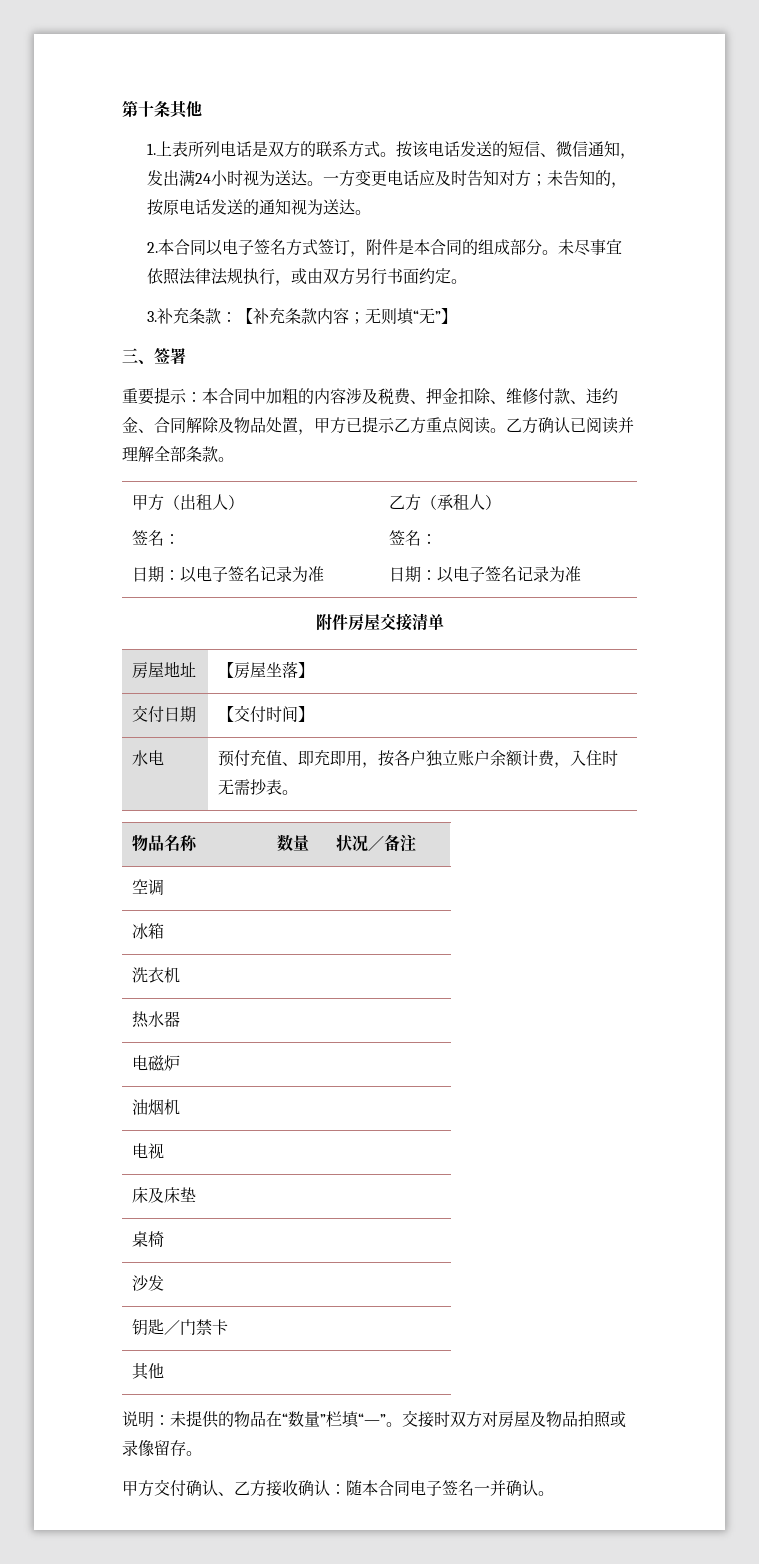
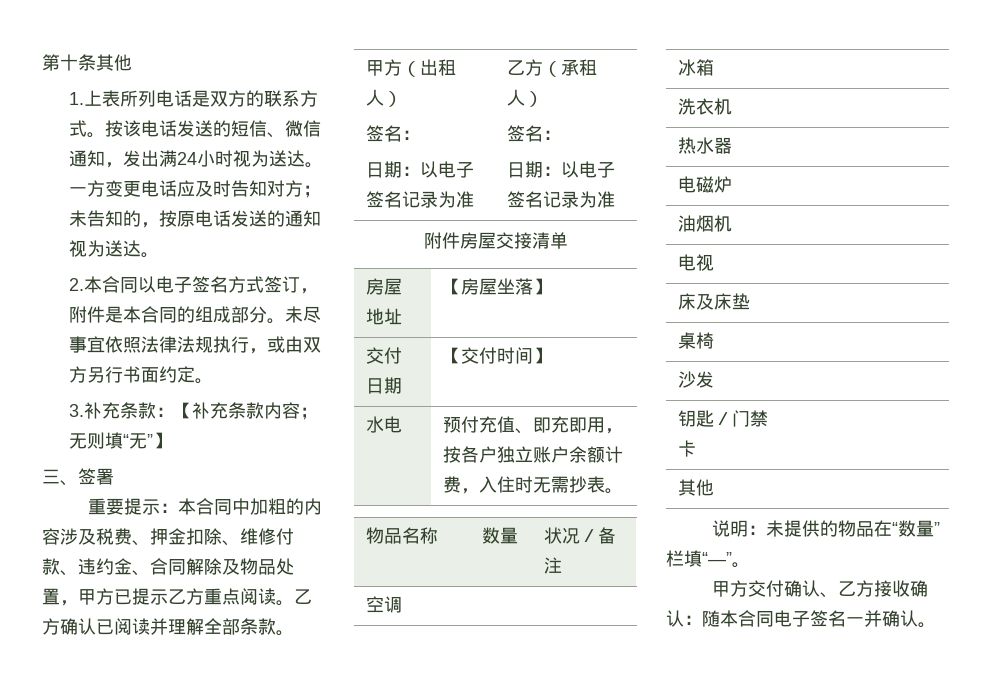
- 交接时双方对房屋及物品拍照或录像留存。

